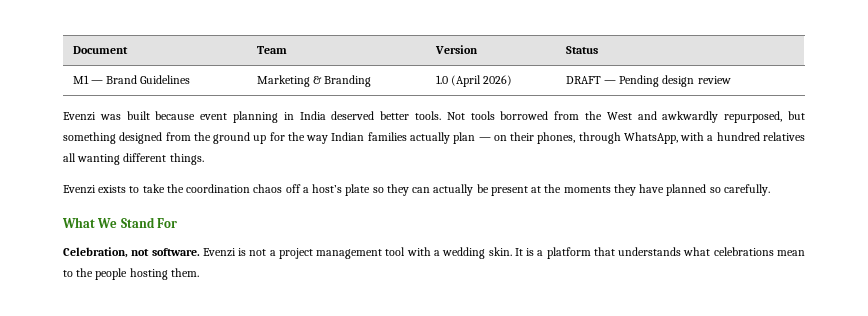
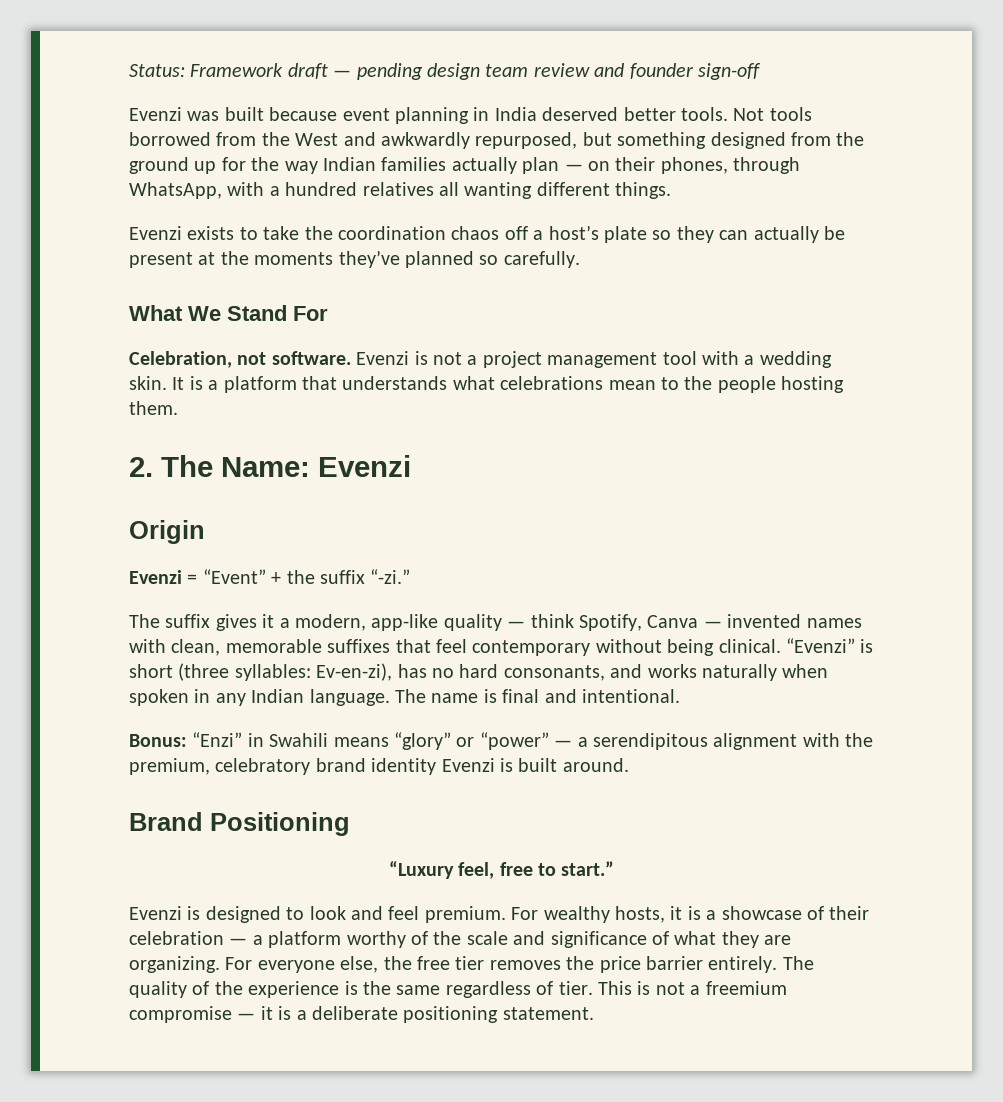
- Document | Team | Version | Status
- M1 — Brand Guidelines | Marketing & Branding | 1.0 (April 2026) | DRAFT — Pending design review
+ Status: Framework draft — pending design team review and founder sign-off
- Evenzi exists to take the coordination chaos off a host’s plate so they can actually be present at the moments they have planned so carefully.
+ Evenzi exists to take the coordination chaos off a host’s plate so they can actually be present at the moments they’ve planned so carefully.
+ 2. The Name: Evenzi
+ Origin
+ Evenzi = “Event” + the suffix “-zi.”
+ The suffix gives it a modern, app-like quality — think Spotify, Canva — invented names with clean, memorable suffixes that feel contemporary without being clinical. “Evenzi” is short (three syllables: Ev-en-zi), has no hard consonants, and works naturally when spoken in any Indian language. The name is final and intentional.
+ Bonus: “Enzi” in Swahili means “glory” or “power” — a serendipitous alignment with the premium, celebratory brand identity Evenzi is built around.
+ Brand Positioning
+ “Luxury feel, free to start.”
+ Evenzi is designed to look and feel premium. For wealthy hosts, it is a showcase of their celebration — a platform worthy of the scale and significance of what they are organizing. For everyone else, the free tier removes the price barrier entirely. The quality of the experience is the same regardless of tier. This is not a freemium compromise — it is a deliberate positioning statement.

